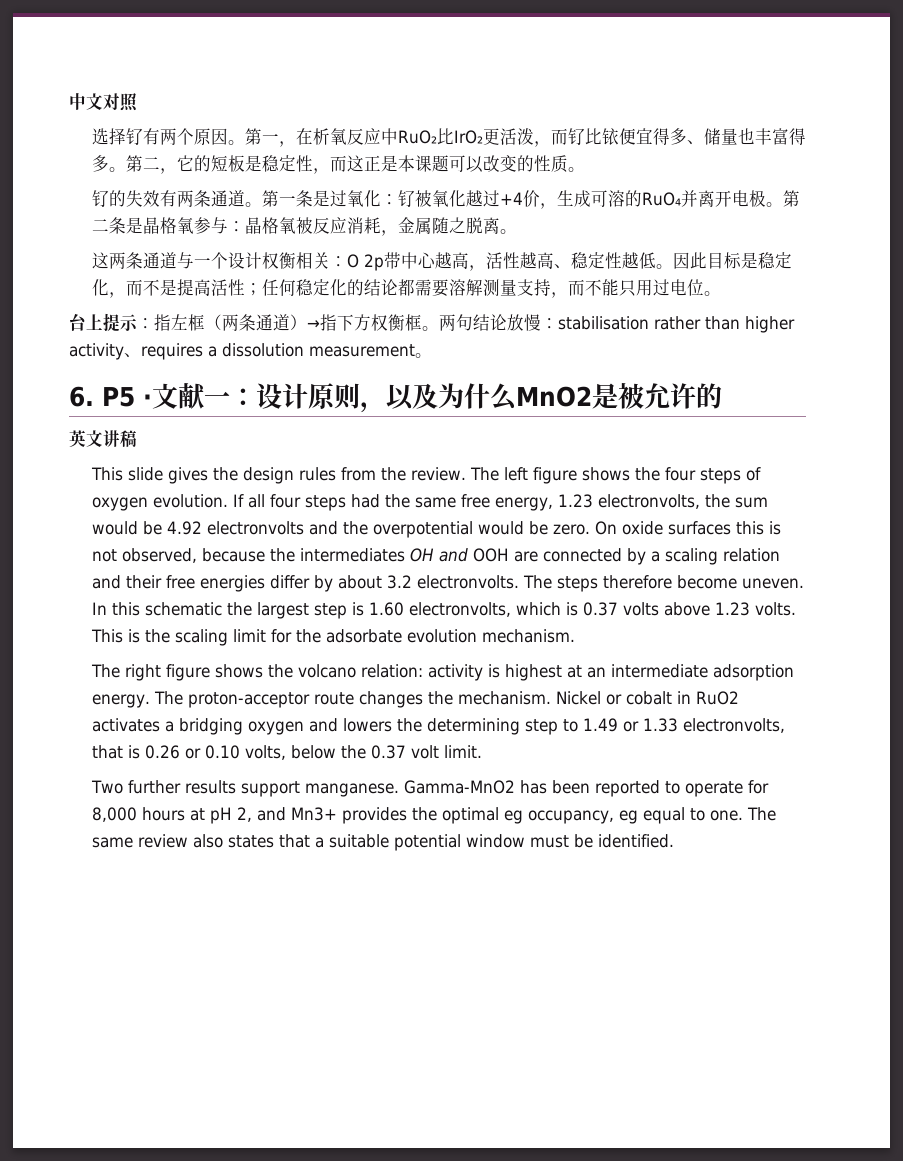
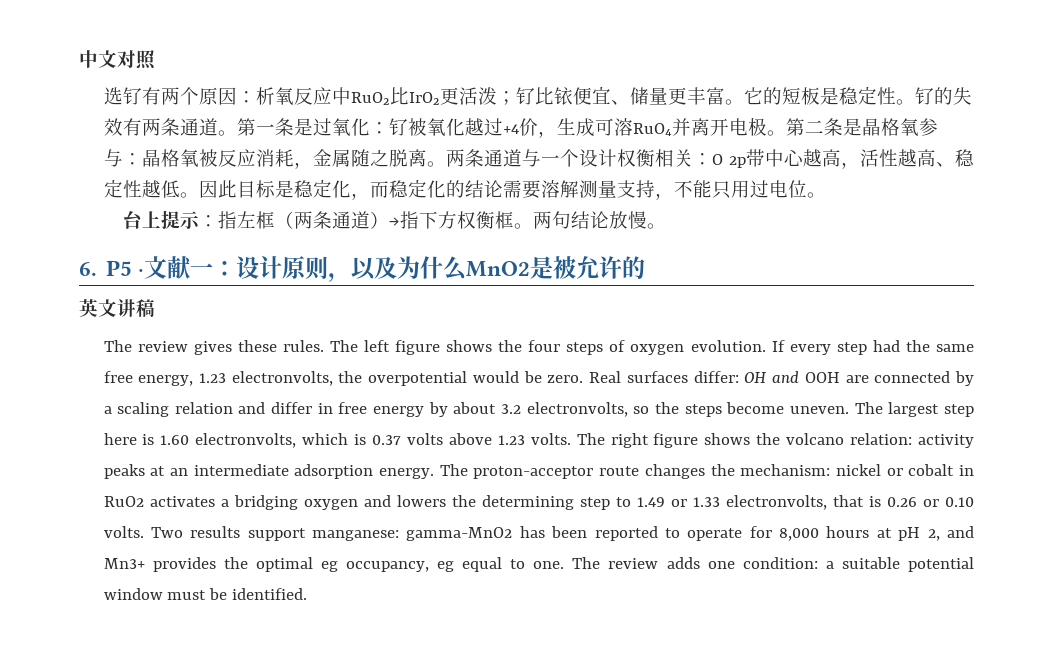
- 选择钌有两个原因。第一，在析氧反应中RuO₂比IrO₂更活泼，而钌比铱便宜得多、储量也丰富得多。第二，它的短板是稳定性，而这正是本课题可以改变的性质。
- 钌的失效有两条通道。
+ 选钌有两个原因：析氧反应中RuO₂比IrO₂更活泼；钌比铱便宜、储量更丰富。它的短板是稳定性。钌的失效有两条通道。
- 第一条是过氧化：钌被氧化越过+4价，生成可溶的RuO₄并离开电极。
+ 第一条是过氧化：钌被氧化越过+4价，生成可溶RuO₄并离开电极。
- 第二条是晶格氧参与：晶格氧被反应消耗，金属随之脱离。
- 这两条通道与一个设计权衡相关：O 2p带中心越高，活性越高、稳定性越低。
+ 第二条是晶格氧参与：晶格氧被反应消耗，金属随之脱离。两条通道与一个设计权衡相关：O 2p带中心越高，活性越高、稳定性越低。
- 因此目标是稳定化，而不是提高活性；任何稳定化的结论都需要溶解测量支持，而不能只用过电位。
+ 因此目标是稳定化，而稳定化的结论需要溶解测量支持，不能只用过电位。
- 两句结论放慢：stabilisation rather than higher activity、requires a dissolution measurement。
+ 两句结论放慢。
- This slide gives the design rules from the review.
+ The review gives these rules.
- If all four steps had the same free energy, 1.23 electronvolts, the sum would be 4.92 electronvolts and the overpotential would be zero. On oxide surfaces this is not observed, because the intermediates OH and OOH are connected by a scaling relation and their free energies differ by about 3.2 electronvolts. The steps therefore become uneven. In this schematic the largest step is 1.60 electronvolts, which is 0.37 volts above 1.23 volts. This is the scaling limit for the adsorbate evolution mechanism.
- The right figure shows the volcano relation: activity is highest at an intermediate adsorption energy.
+ If every step had the same free energy, 1.23 electronvolts, the overpotential would be zero. Real surfaces differ: OH and OOH are connected by a scaling relation and differ in free energy by about 3.2 electronvolts, so the steps become uneven. The largest step here is 1.60 electronvolts, which is 0.37 volts above 1.23 volts. The right figure shows the volcano relation: activity peaks at an intermediate adsorption energy.
- The proton-acceptor route changes the mechanism. Nickel or cobalt in RuO2 activates a bridging oxygen and lowers the determining step to 1.49 or 1.33 electronvolts, that is 0.26 or 0.10 volts, below the 0.37 volt limit.
- Two further results support manganese. Gamma-MnO2 has been reported to operate for 8,000 hours at pH 2, and Mn3+ provides the optimal eg occupancy, eg equal to one.
+ The proton-acceptor route changes the mechanism: nickel or cobalt in RuO2 activates a bridging oxygen and lowers the determining step to 1.49 or 1.33 electronvolts, that is 0.26 or 0.10 volts. Two results support manganese: gamma-MnO2 has been reported to operate for 8,000 hours at pH 2, and Mn3+ provides the optimal eg occupancy, eg equal to one.
- The same review also states that a suitable potential window must be identified.
+ The review adds one condition: a suitable potential window must be identified.

